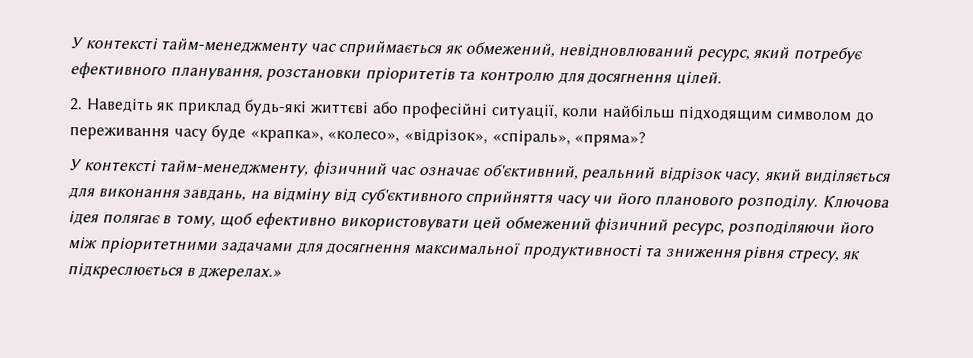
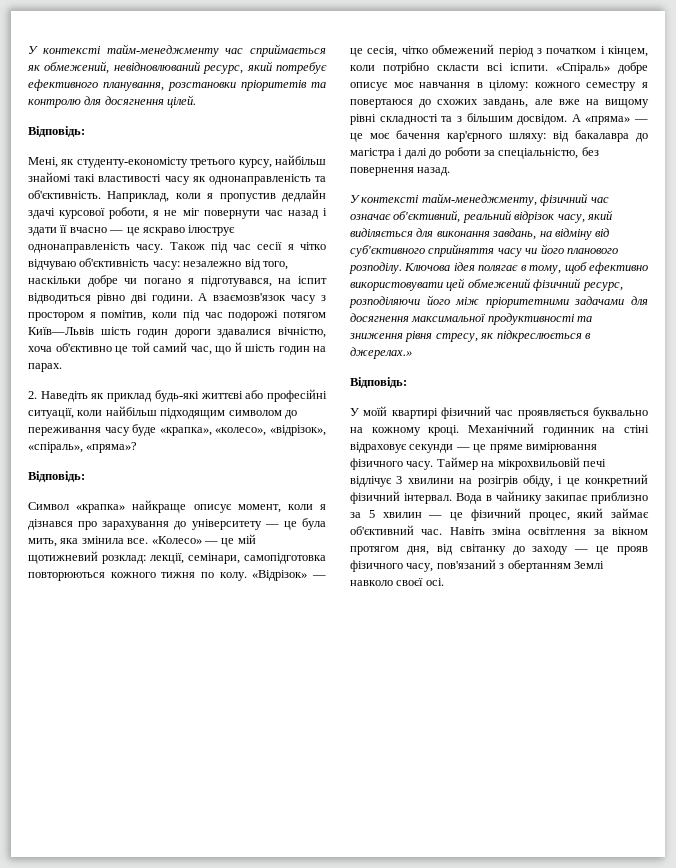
  У контексті тайм-менеджменту час сприймається як обмежений, невідновлюваний ресурс, який потребує ефективного планування, розстановки пріоритетів та контролю для досягнення цілей.
+ Відповідь:
+ Мені, як студенту-економісту третього курсу, найбільш знайомі такі властивості часу як однонаправленість та об'єктивність. Наприклад, коли я пропустив дедлайн здачі курсової роботи, я не міг повернути час назад і здати її вчасно — це яскраво ілюструє однонаправленість часу. Також під час сесії я чітко відчуваю об'єктивність часу: незалежно від того, наскільки добре чи погано я підготувався, на іспит відводиться рівно дві години. А взаємозв'язок часу з простором я помітив, коли під час подорожі потягом Київ—Львів шість годин дороги здавалися вічністю, хоча об'єктивно це той самий час, що й шість годин на парах.
  2. Наведіть як приклад будь-які життєві або професійні ситуації, коли найбільш підходящим символом до переживання часу буде «крапка», «колесо», «відрізок», «спіраль», «пряма»?
+ Відповідь:
+ Символ «крапка» найкраще описує момент, коли я дізнався про зарахування до університету — це була мить, яка змінила все. «Колесо» — це мій щотижневий розклад: лекції, семінари, самопідготовка повторюються кожного тижня по колу. «Відрізок» — це сесія, чітко обмежений період з початком і кінцем, коли потрібно скласти всі іспити. «Спіраль» добре описує моє навчання в цілому: кожного семестру я повертаюся до схожих завдань, але вже на вищому рівні складності та з більшим досвідом. А «пряма» — це моє бачення кар'єрного шляху: від бакалавра до магістра і далі до роботи за спеціальністю, без повернення назад.
  Ключова ідея полягає в тому, щоб ефективно використовувати цей обмежений фізичний ресурс, розподіляючи його між пріоритетними задачами для досягнення максимальної продуктивності та зниження рівня стресу, як підкреслюється в джерелах.»
+ Відповідь:
+ У моїй квартирі фізичний час проявляється буквально на кожному кроці. Механічний годинник на стіні відраховує секунди — це пряме вимірювання фізичного часу. Таймер на мікрохвильовій печі відлічує 3 хвилини на розігрів обіду, і це конкретний фізичний інтервал. Вода в чайнику закипає приблизно за 5 хвилин — це фізичний процес, який займає об'єктивний час. Навіть зміна освітлення за вікном протягом дня, від світанку до заходу — це прояв фізичного часу, пов'язаний з обертанням Землі навколо своєї осі.

